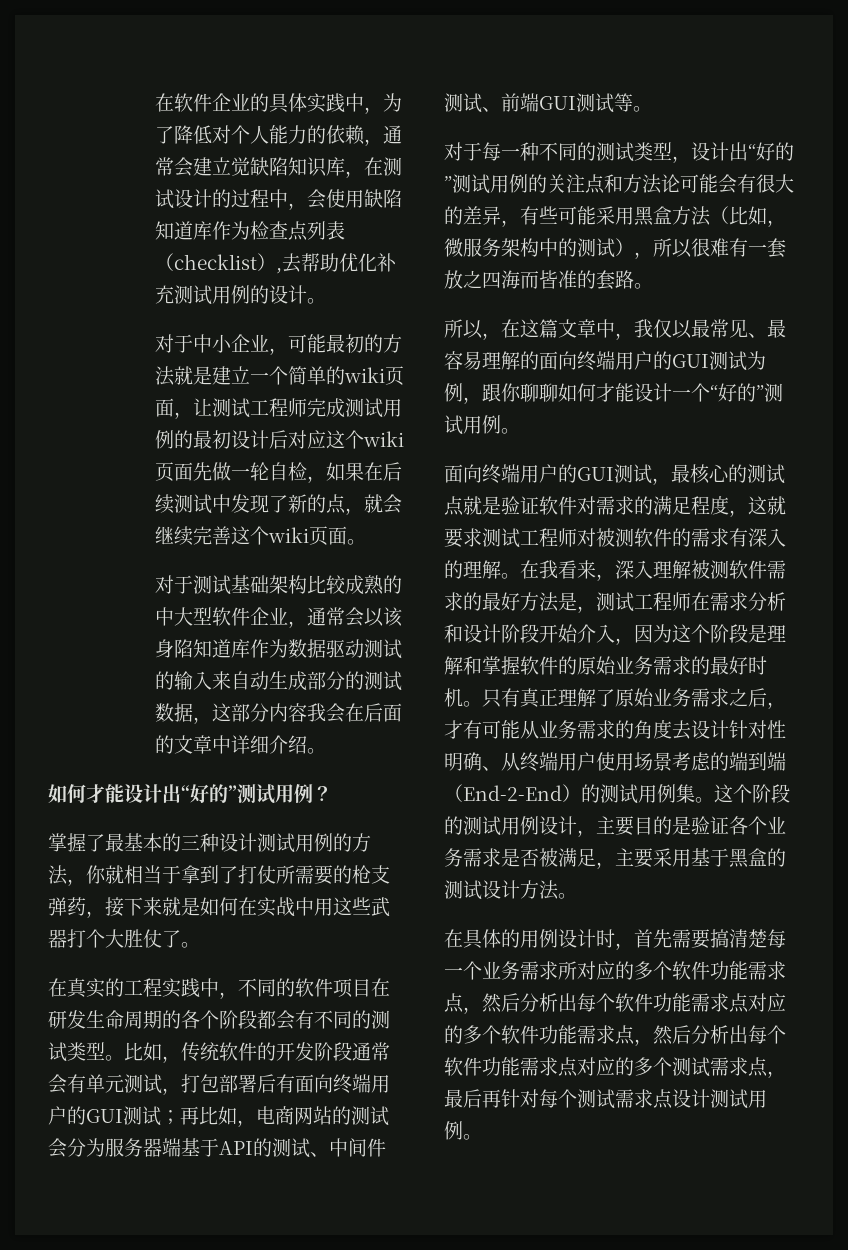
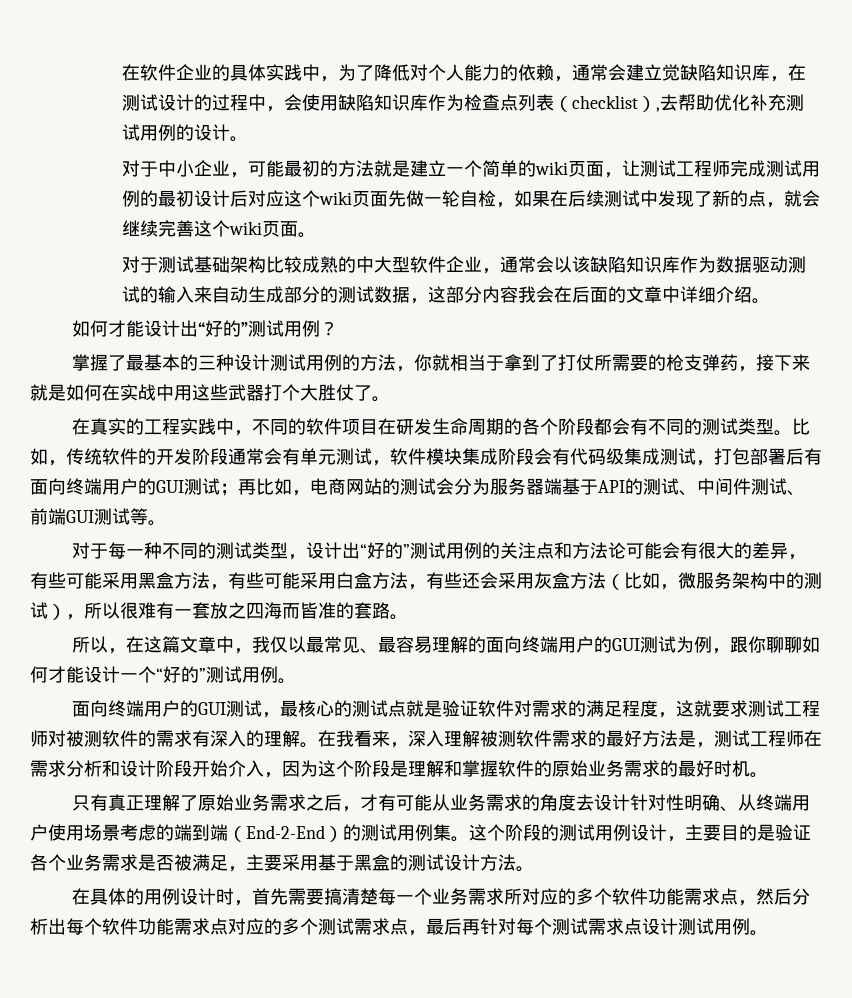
- 在软件企业的具体实践中，为了降低对个人能力的依赖，通常会建立觉缺陷知识库，在测试设计的过程中，会使用缺陷知道库作为检查点列表（checklist）,去帮助优化补充测试用例的设计。
+ 在软件企业的具体实践中，为了降低对个人能力的依赖，通常会建立觉缺陷知识库，在测试设计的过程中，会使用缺陷知识库作为检查点列表（checklist）,去帮助优化补充测试用例的设计。
- 对于测试基础架构比较成熟的中大型软件企业，通常会以该身陷知道库作为数据驱动测试的输入来自动生成部分的测试数据，这部分内容我会在后面的文章中详细介绍。
+ 对于测试基础架构比较成熟的中大型软件企业，通常会以该缺陷知识库作为数据驱动测试的输入来自动生成部分的测试数据，这部分内容我会在后面的文章中详细介绍。
- 比如，传统软件的开发阶段通常会有单元测试，打包部署后有面向终端用户的GUI测试；再比如，电商网站的测试会分为服务器端基于API的测试、中间件测试、前端GUI测试等。
+ 比如，传统软件的开发阶段通常会有单元测试，软件模块集成阶段会有代码级集成测试，打包部署后有面向终端用户的GUI测试；再比如，电商网站的测试会分为服务器端基于API的测试、中间件测试、前端GUI测试等。
- 对于每一种不同的测试类型，设计出“好的”测试用例的关注点和方法论可能会有很大的差异，有些可能采用黑盒方法（比如，微服务架构中的测试），所以很难有一套放之四海而皆准的套路。
+ 对于每一种不同的测试类型，设计出“好的”测试用例的关注点和方法论可能会有很大的差异，有些可能采用黑盒方法，有些可能采用白盒方法，有些还会采用灰盒方法（比如，微服务架构中的测试），所以很难有一套放之四海而皆准的套路。
- 在我看来，深入理解被测软件需求的最好方法是，测试工程师在需求分析和设计阶段开始介入，因为这个阶段是理解和掌握软件的原始业务需求的最好时机。只有真正理解了原始业务需求之后，才有可能从业务需求的角度去设计针对性明确、从终端用户使用场景考虑的端到端（End-2-End）的测试用例集。
+ 在我看来，深入理解被测软件需求的最好方法是，测试工程师在需求分析和设计阶段开始介入，因为这个阶段是理解和掌握软件的原始业务需求的最好时机。
+ 只有真正理解了原始业务需求之后，才有可能从业务需求的角度去设计针对性明确、从终端用户使用场景考虑的端到端（End-2-End）的测试用例集。
- 在具体的用例设计时，首先需要搞清楚每一个业务需求所对应的多个软件功能需求点，然后分析出每个软件功能需求点对应的多个软件功能需求点，然后分析出每个软件功能需求点对应的多个测试需求点，最后再针对每个测试需求点设计测试用例。
+ 在具体的用例设计时，首先需要搞清楚每一个业务需求所对应的多个软件功能需求点，然后分析出每个软件功能需求点对应的多个测试需求点，最后再针对每个测试需求点设计测试用例。

